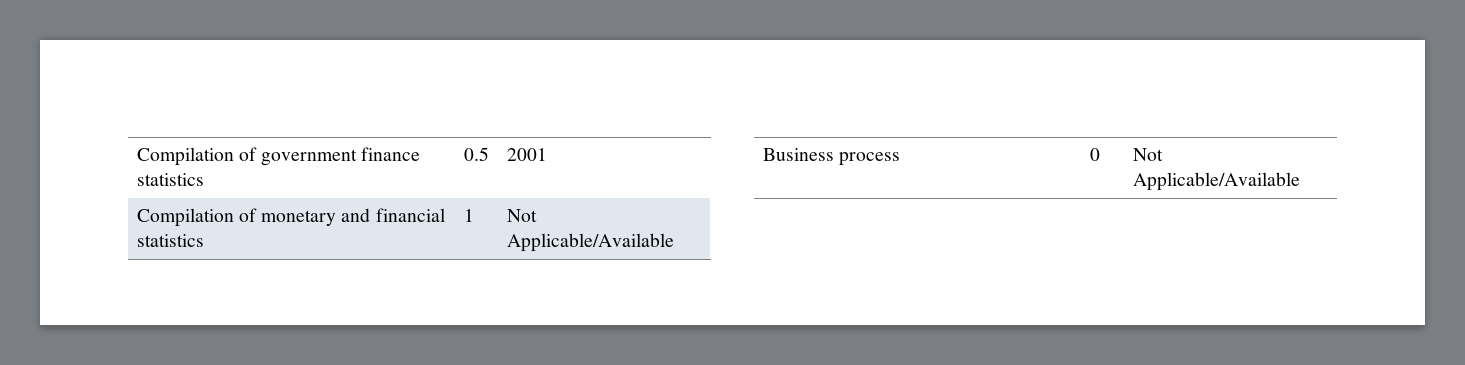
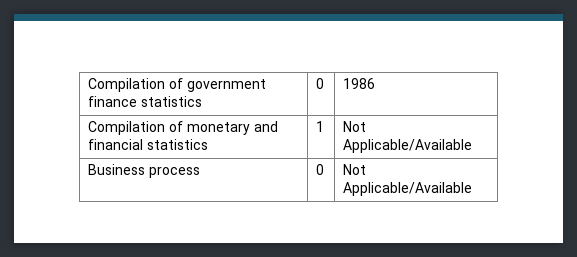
- Compilation of government finance statistics | 0.5 | 2001
+ Compilation of government finance statistics | 0 | 1986

